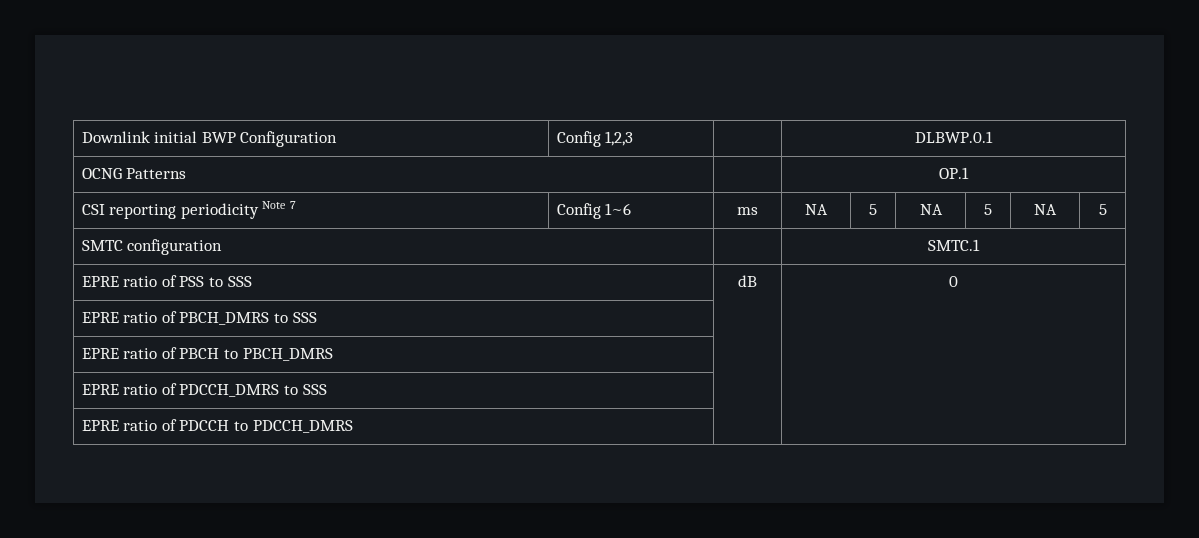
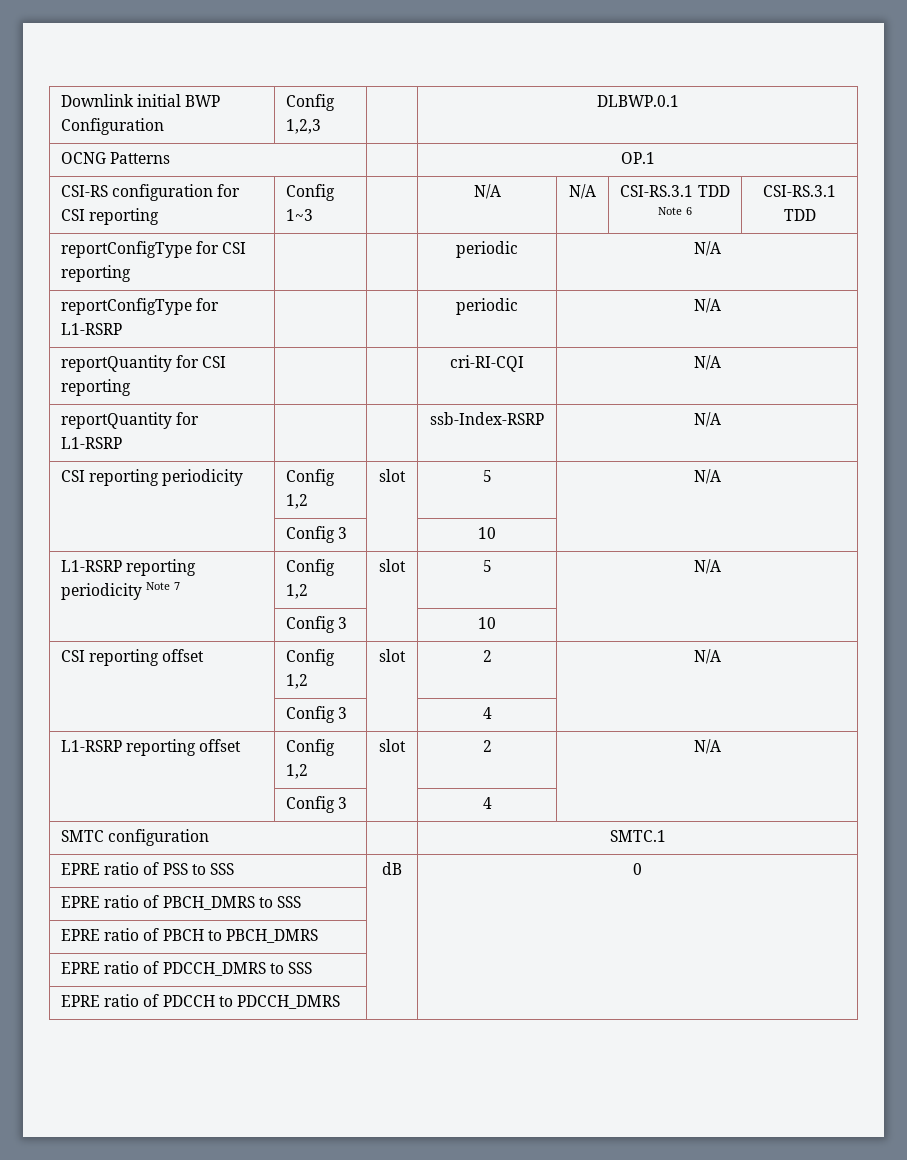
- CSI reporting periodicity Note 7 | Config 1~6 | ms | NA | 5 | NA | 5 | NA | 5
+ CSI-RS configuration for CSI reporting | Config 1~3 | | N/A | N/A | CSI-RS.3.1 TDD Note 6 | CSI-RS.3.1 TDD
+ reportConfigType for CSI reporting | | | periodic | N/A
+ reportConfigType for L1-RSRP | | | periodic | N/A
+ reportQuantity for CSI reporting | | | cri-RI-CQI | N/A
+ reportQuantity for L1-RSRP | | | ssb-Index-RSRP | N/A
+ CSI reporting periodicity | Config 1,2 | slot | 5 | N/A
+ | Config 3 | | 10 |
+ L1-RSRP reporting periodicity Note 7 | Config 1,2 | slot | 5 | N/A
+ | Config 3 | | 10 |
+ CSI reporting offset | Config 1,2 | slot | 2 | N/A
+ | Config 3 | | 4 |
+ L1-RSRP reporting offset | Config 1,2 | slot | 2 | N/A
+ | Config 3 | | 4 |

